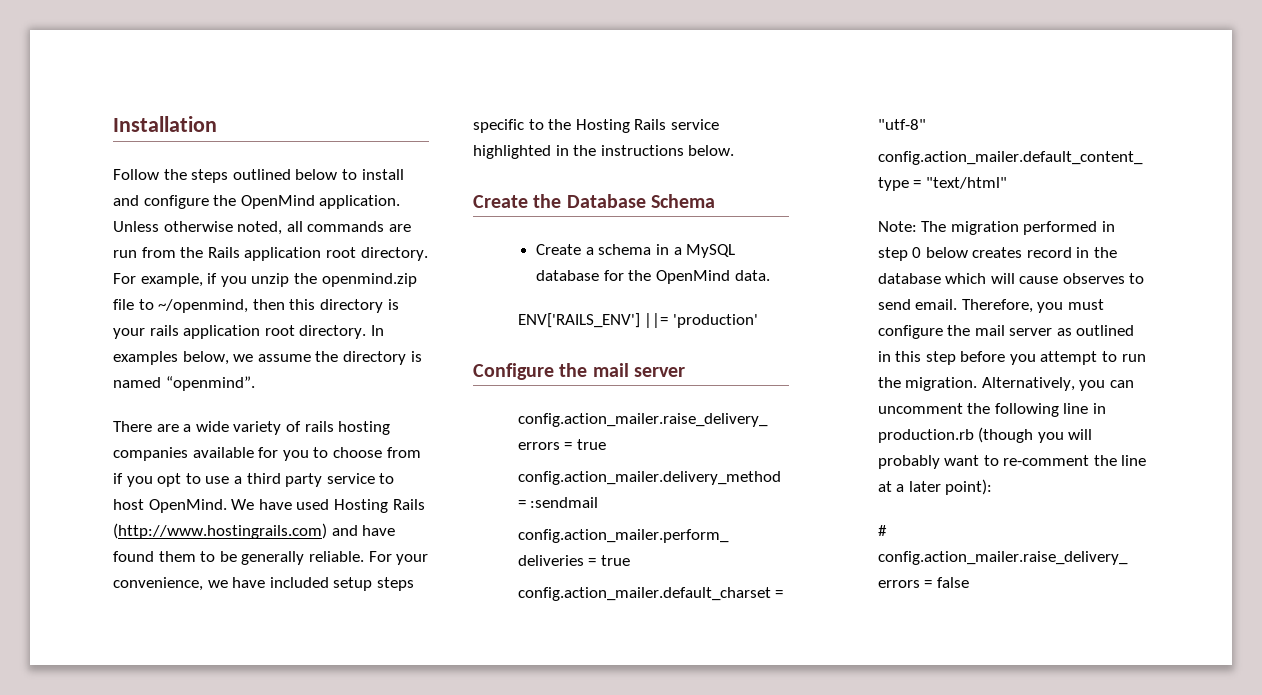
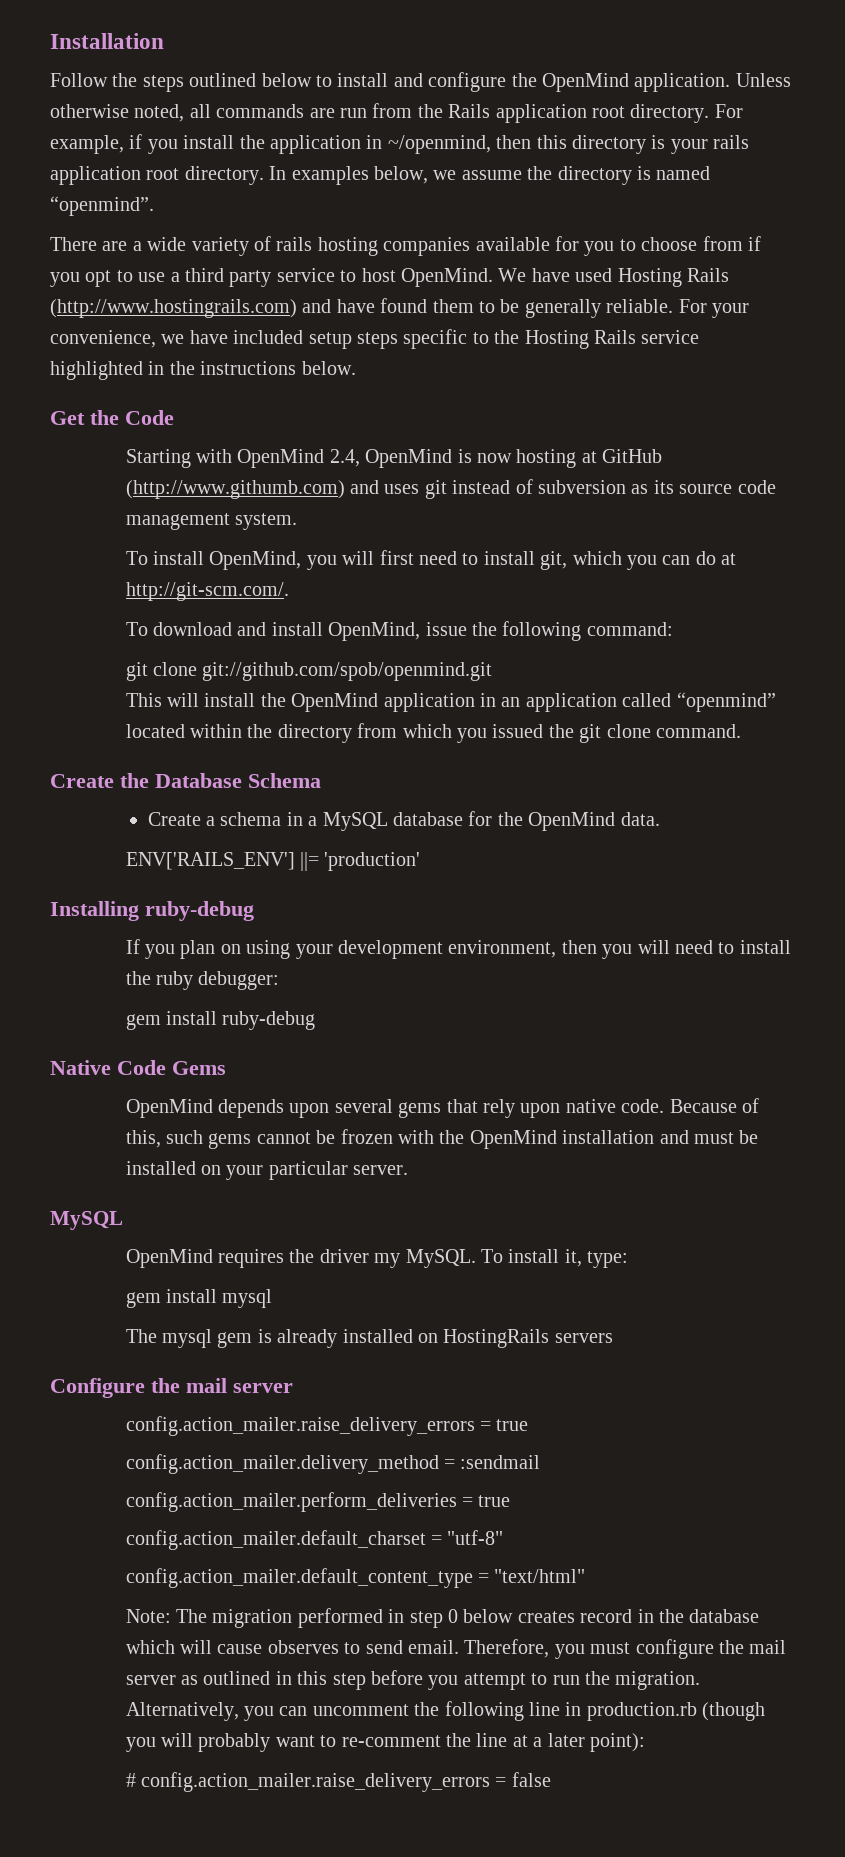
- For example, if you unzip the openmind.zip file to ~/openmind, then this directory is your rails application root directory.
+ For example, if you install the application in ~/openmind, then this directory is your rails application root directory.
+ Get the Code
+ Starting with OpenMind 2.4, OpenMind is now hosting at GitHub (http://www.githumb.com) and uses git instead of subversion as its source code management system.
+ To install OpenMind, you will first need to install git, which you can do at http://git-scm.com/.
+ To download and install OpenMind, issue the following command:
+ git clone git://github.com/spob/openmind.git
+ This will install the OpenMind application in an application called “openmind” located within the directory from which you issued the git clone command.
+ Installing ruby-debug
+ If you plan on using your development environment, then you will need to install the ruby debugger:
+ gem install ruby-debug
+ Native Code Gems
+ OpenMind depends upon several gems that rely upon native code. Because of this, such gems cannot be frozen with the OpenMind installation and must be installed on your particular server.
+ MySQL
+ OpenMind requires the driver my MySQL. To install it, type:
+ gem install mysql
+ The mysql gem is already installed on HostingRails servers

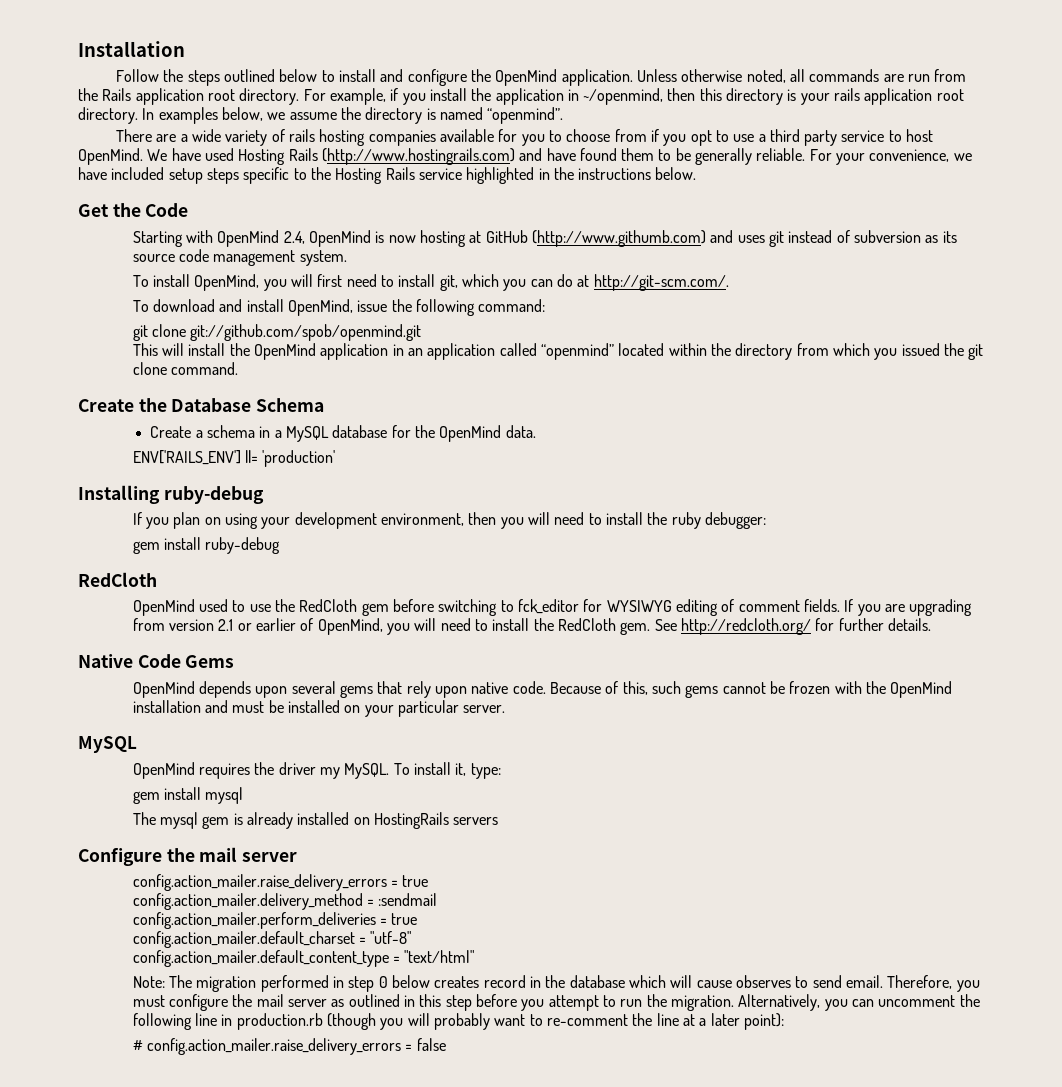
  gem install ruby-debug
+ RedCloth
+ OpenMind used to use the RedCloth gem before switching to fck_editor for WYSIWYG editing of comment fields. If you are upgrading from version 2.1 or earlier of OpenMind, you will need to install the RedCloth gem. See http://redcloth.org/ for further details.

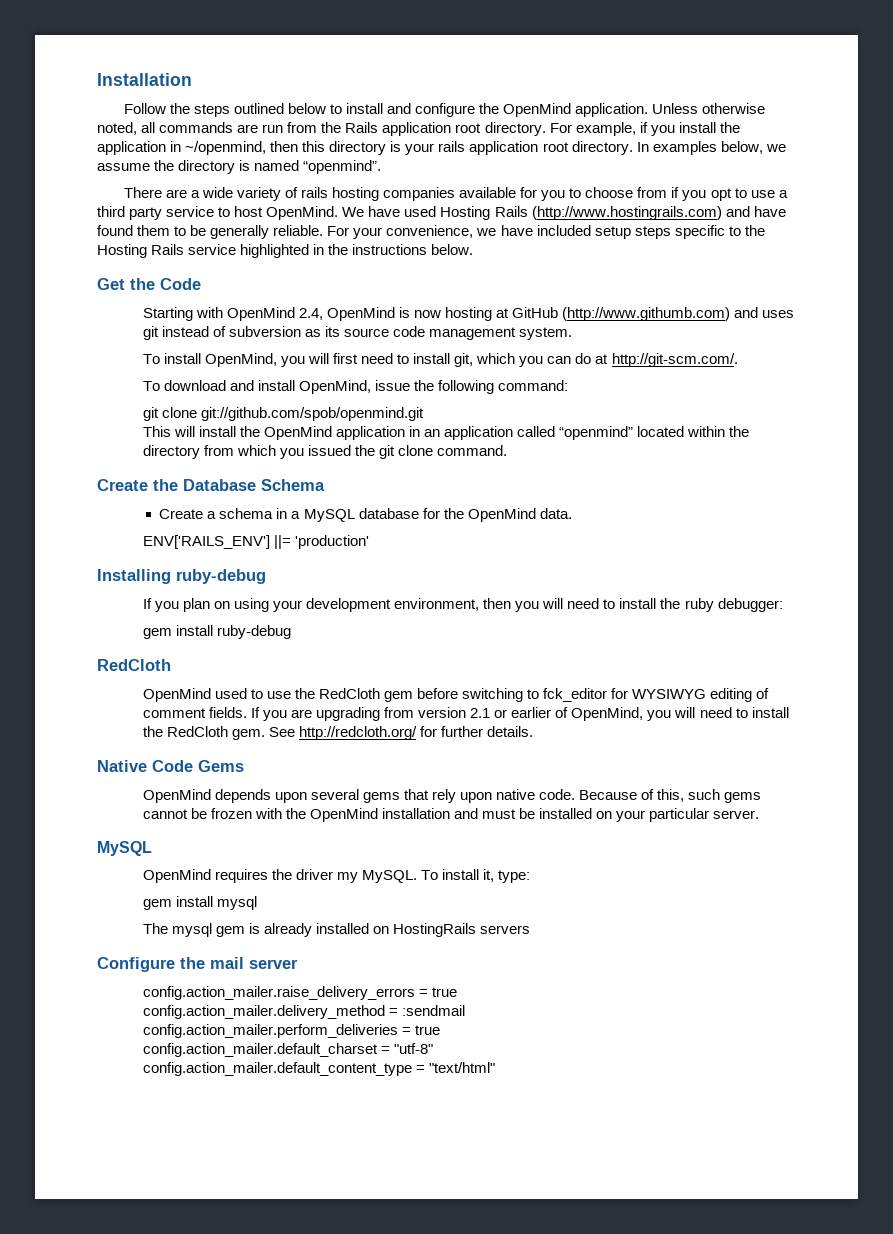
- Note: The migration performed in step 0 below creates record in the database which will cause observes to send email. Therefore, you must configure the mail server as outlined in this step before you attempt to run the migration. Alternatively, you can uncomment the following line in production.rb (though you will probably want to re-comment the line at a later point):
- # config.action_mailer.raise_delivery_errors = false

